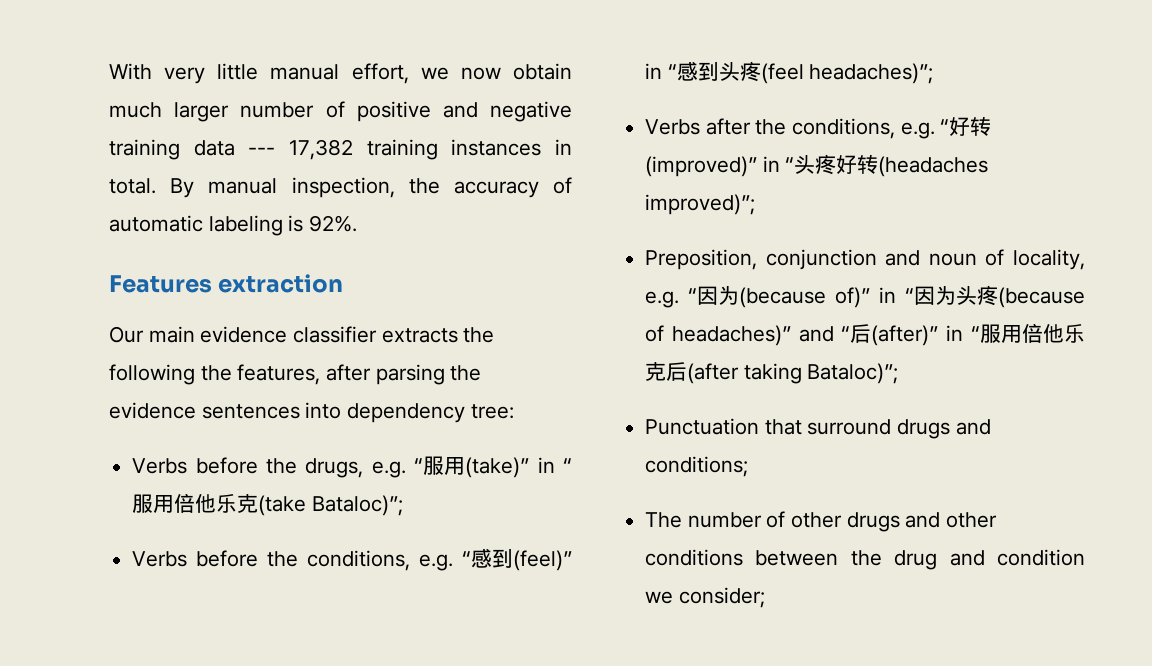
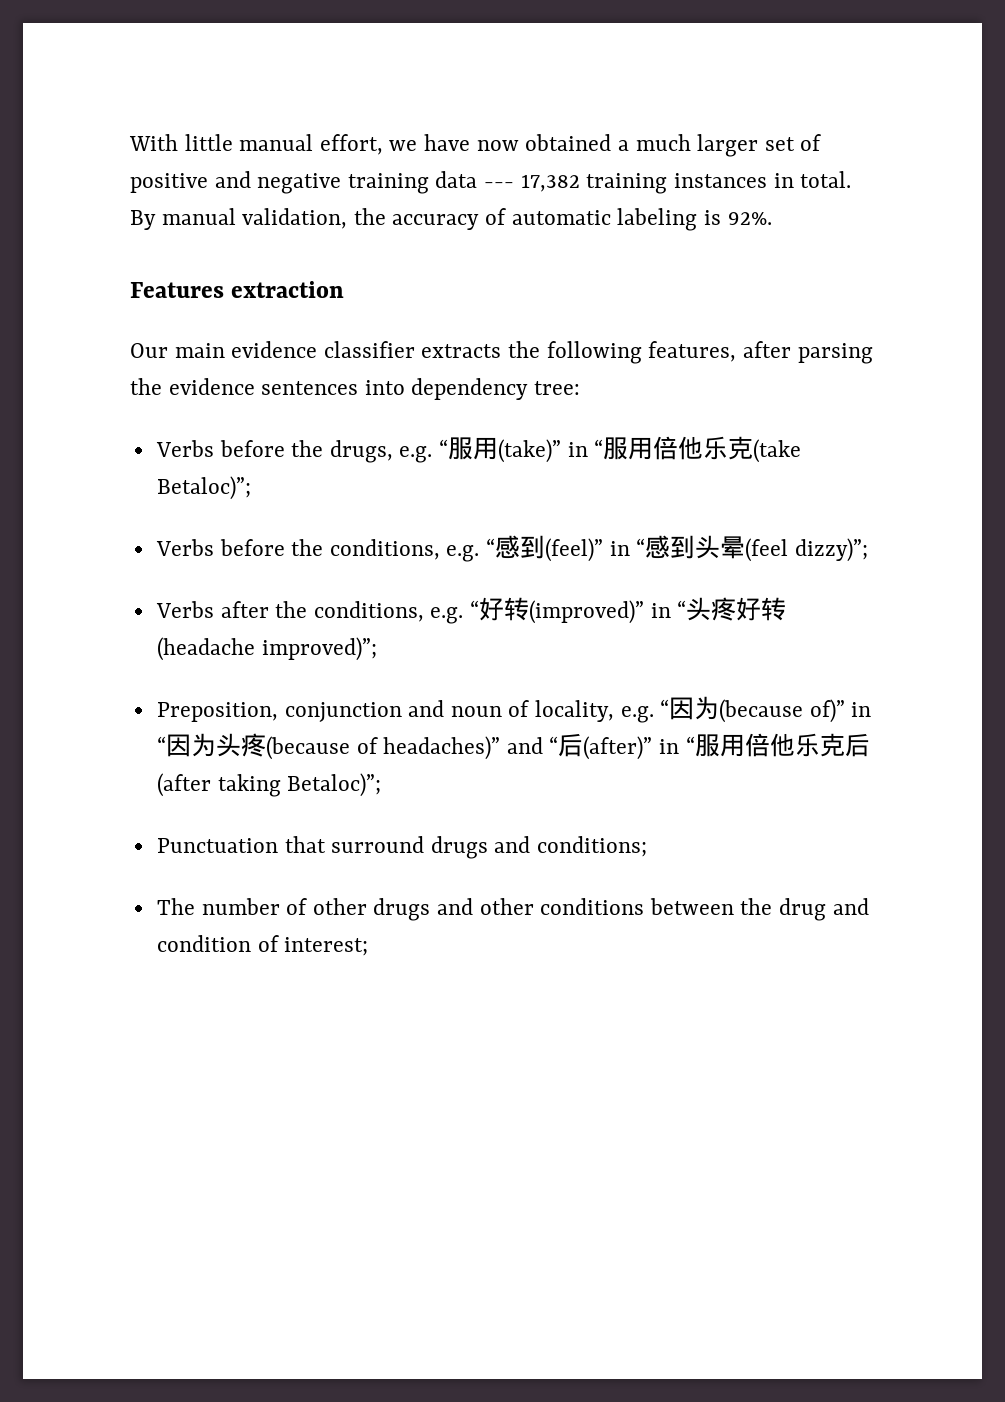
- With very little manual effort, we now obtain much larger number of positive and negative training data --- 17,382 training instances in total.
+ With little manual effort, we have now obtained a much larger set of positive and negative training data --- 17,382 training instances in total.
- By manual inspection, the accuracy of automatic labeling is 92%.
+ By manual validation, the accuracy of automatic labeling is 92%.
- Our main evidence classifier extracts the following the features, after parsing the evidence sentences into dependency tree:
+ Our main evidence classifier extracts the following features, after parsing the evidence sentences into dependency tree:
- Verbs before the drugs, e.g. “服用(take)” in “服用倍他乐克(take Bataloc)”;
+ Verbs before the drugs, e.g. “服用(take)” in “服用倍他乐克(take Betaloc)”;
- Verbs before the conditions, e.g. “感到(feel)” in “感到头疼(feel headaches)”;
+ Verbs before the conditions, e.g. “感到(feel)” in “感到头晕(feel dizzy)”;
- Verbs after the conditions, e.g. “好转(improved)” in “头疼好转(headaches improved)”;
+ Verbs after the conditions, e.g. “好转(improved)” in “头疼好转(headache improved)”;
- Preposition, conjunction and noun of locality, e.g. “因为(because of)” in “因为头疼(because of headaches)” and “后(after)” in “服用倍他乐克后(after taking Bataloc)”;
+ Preposition, conjunction and noun of locality, e.g. “因为(because of)” in “因为头疼(because of headaches)” and “后(after)” in “服用倍他乐克后(after taking Betaloc)”;
- The number of other drugs and other conditions between the drug and condition we consider;
+ The number of other drugs and other conditions between the drug and condition of interest;

